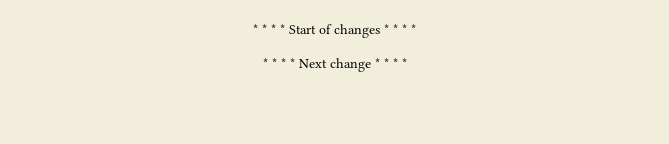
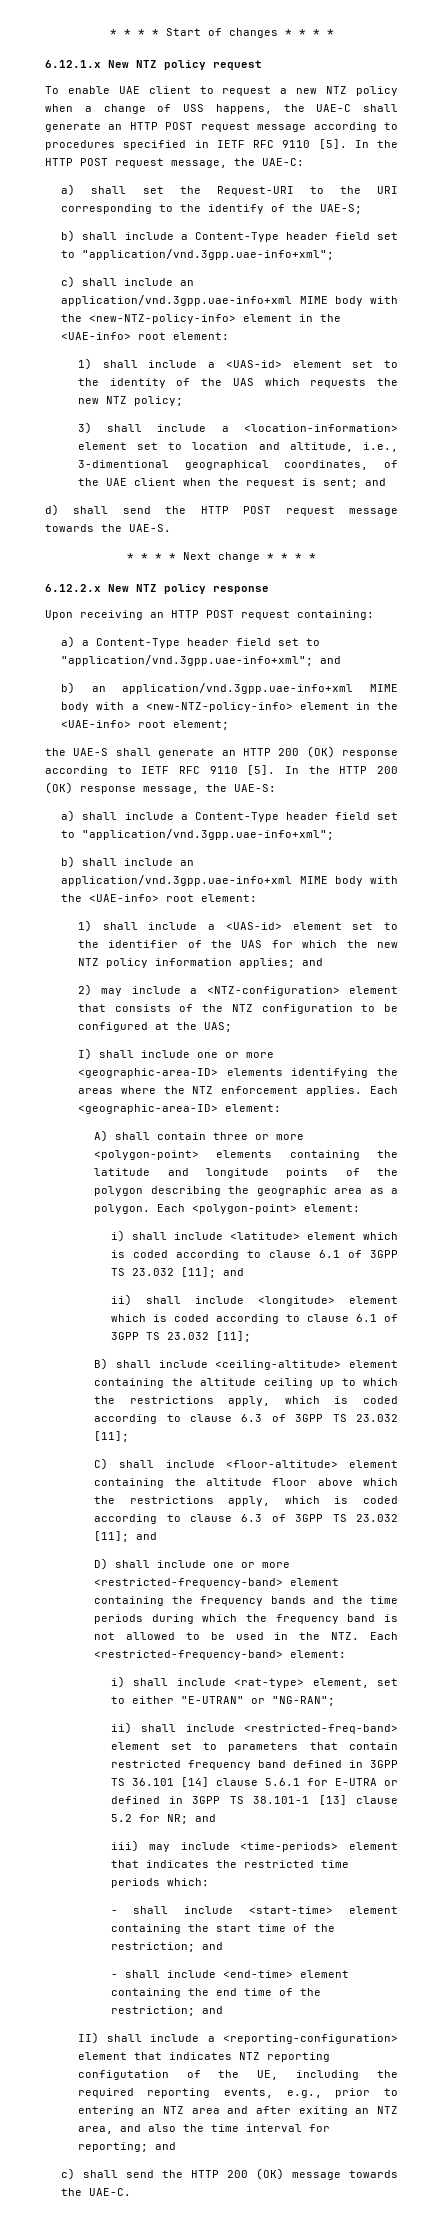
+ 6.12.1.x New NTZ policy request
+ To enable UAE client to request a new NTZ policy when a change of USS happens, the UAE-C shall generate an HTTP POST request message according to procedures specified in IETF RFC 9110 [5]. In the HTTP POST request message, the UAE-C:
+ a) shall set the Request-URI to the URI corresponding to the identify of the UAE-S;
+ b) shall include a Content-Type header field set to "application/vnd.3gpp.uae-info+xml";
+ c) shall include an application/vnd.3gpp.uae-info+xml MIME body with the <new-NTZ-policy-info> element in the <UAE-info> root element:
+ 1) shall include a <UAS-id> element set to the identity of the UAS which requests the new NTZ policy;
+ 3) shall include a <location-information> element set to location and altitude, i.e., 3-dimentional geographical coordinates, of the UAE client when the request is sent; and
+ d) shall send the HTTP POST request message towards the UAE-S.
+ 6.12.2.x New NTZ policy response
+ Upon receiving an HTTP POST request containing:
+ a) a Content-Type header field set to "application/vnd.3gpp.uae-info+xml"; and
+ b) an application/vnd.3gpp.uae-info+xml MIME body with a <new-NTZ-policy-info> element in the <UAE-info> root element;
+ the UAE-S shall generate an HTTP 200 (OK) response according to IETF RFC 9110 [5]. In the HTTP 200 (OK) response message, the UAE-S:
+ a) shall include a Content-Type header field set to "application/vnd.3gpp.uae-info+xml";
+ b) shall include an application/vnd.3gpp.uae-info+xml MIME body with the <UAE-info> root element:
+ 1) shall include a <UAS-id> element set to the identifier of the UAS for which the new NTZ policy information applies; and
+ 2) may include a <NTZ-configuration> element that consists of the NTZ configuration to be configured at the UAS;
+ I) shall include one or more <geographic-area-ID> elements identifying the areas where the NTZ enforcement applies. Each <geographic-area-ID> element:
+ A) shall contain three or more <polygon-point> elements containing the latitude and longitude points of the polygon describing the geographic area as a polygon. Each <polygon-point> element:
+ i) shall include <latitude> element which is coded according to clause 6.1 of 3GPP TS 23.032 [11]; and
+ ii) shall include <longitude> element which is coded according to clause 6.1 of 3GPP TS 23.032 [11];
+ B) shall include <ceiling-altitude> element containing the altitude ceiling up to which the restrictions apply, which is coded according to clause 6.3 of 3GPP TS 23.032 [11];
+ C) shall include <floor-altitude> element containing the altitude floor above which the restrictions apply, which is coded according to clause 6.3 of 3GPP TS 23.032 [11]; and
+ D) shall include one or more <restricted-frequency-band> element containing the frequency bands and the time periods during which the frequency band is not allowed to be used in the NTZ. Each <restricted-frequency-band> element:
+ i) shall include <rat-type> element, set to either "E-UTRAN" or "NG-RAN";
+ ii) shall include <restricted-freq-band> element set to parameters that contain restricted frequency band defined in 3GPP TS 36.101 [14] clause 5.6.1 for E-UTRA or defined in 3GPP TS 38.101-1 [13] clause 5.2 for NR; and
+ iii) may include <time-periods> element that indicates the restricted time periods which:
+ - shall include <start-time> element containing the start time of the restriction; and
+ - shall include <end-time> element containing the end time of the restriction; and
+ II) shall include a <reporting-configuration> element that indicates NTZ reporting configutation of the UE, including the required reporting events, e.g., prior to entering an NTZ area and after exiting an NTZ area, and also the time interval for reporting; and
+ c) shall send the HTTP 200 (OK) message towards the UAE-C.

